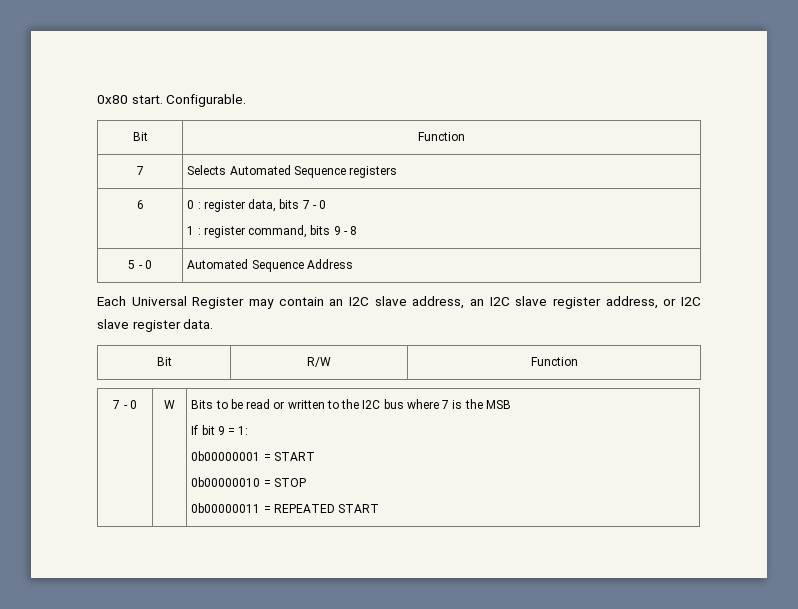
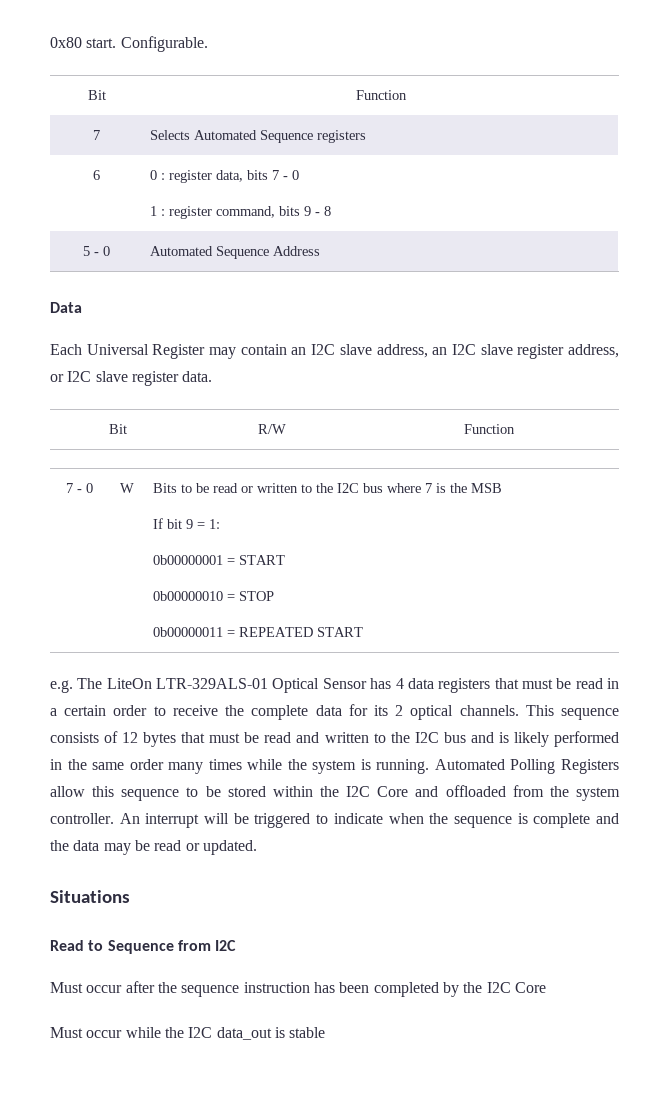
+ Data
+ e.g. The LiteOn LTR-329ALS-01 Optical Sensor has 4 data registers that must be read in a certain order to receive the complete data for its 2 optical channels. This sequence consists of 12 bytes that must be read and written to the I2C bus and is likely performed in the same order many times while the system is running. Automated Polling Registers allow this sequence to be stored within the I2C Core and offloaded from the system controller. An interrupt will be triggered to indicate when the sequence is complete and the data may be read or updated.
+ Situations
+ Read to Sequence from I2C
+ Must occur after the sequence instruction has been completed by the I2C Core
+ Must occur while the I2C data_out is stable

